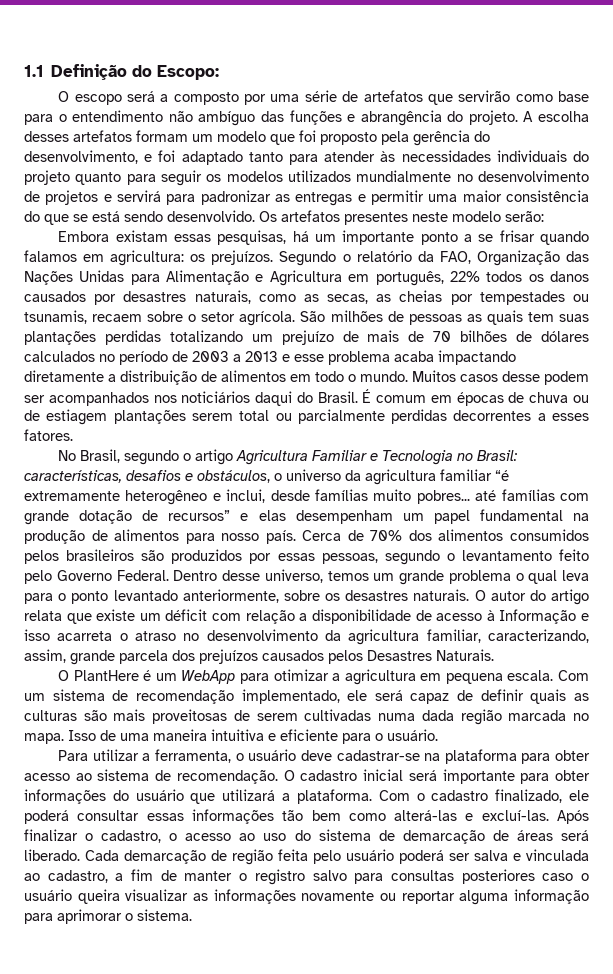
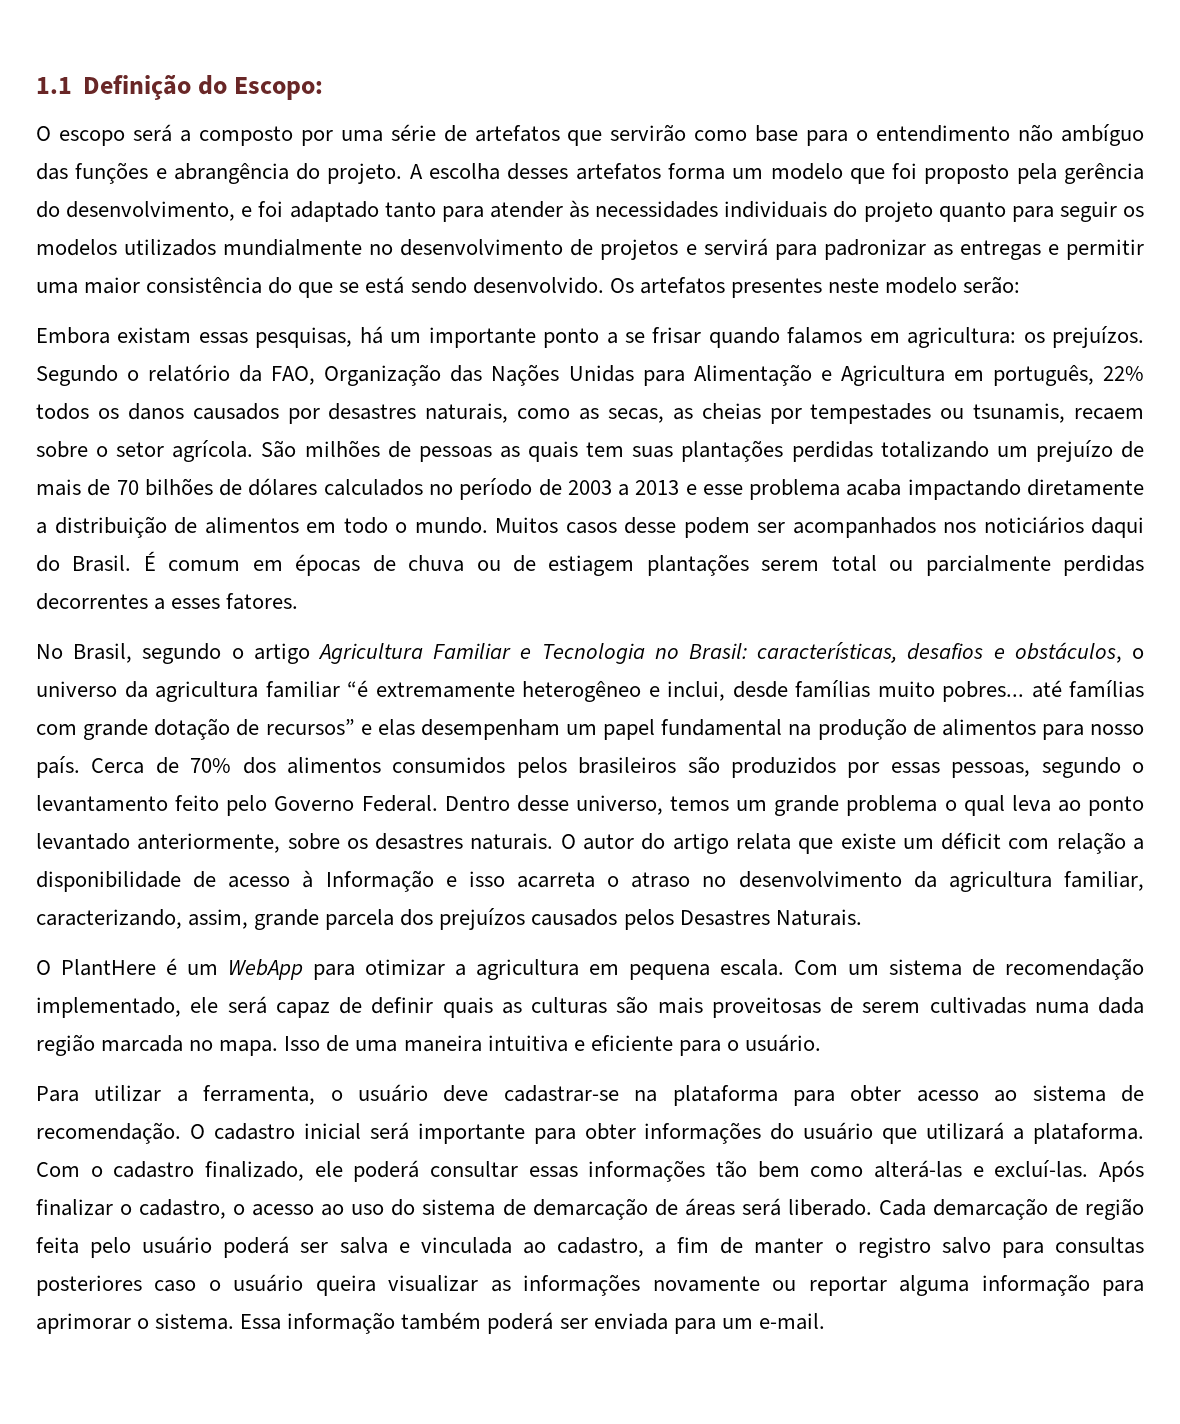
- A escolha desses artefatos formam um modelo que foi proposto pela gerência do desenvolvimento, e foi adaptado tanto para atender às necessidades individuais do projeto quanto para seguir os modelos utilizados mundialmente no desenvolvimento de projetos e servirá para padronizar as entregas e permitir uma maior consistência do que se está sendo desenvolvido.
+ A escolha desses artefatos forma um modelo que foi proposto pela gerência do desenvolvimento, e foi adaptado tanto para atender às necessidades individuais do projeto quanto para seguir os modelos utilizados mundialmente no desenvolvimento de projetos e servirá para padronizar as entregas e permitir uma maior consistência do que se está sendo desenvolvido.
- Dentro desse universo, temos um grande problema o qual leva para o ponto levantado anteriormente, sobre os desastres naturais.
+ Dentro desse universo, temos um grande problema o qual leva ao ponto levantado anteriormente, sobre os desastres naturais.
+ Essa informação também poderá ser enviada para um e-mail.

